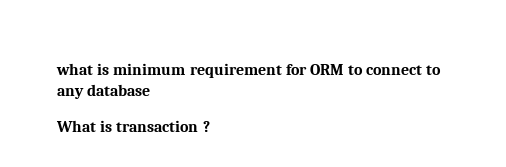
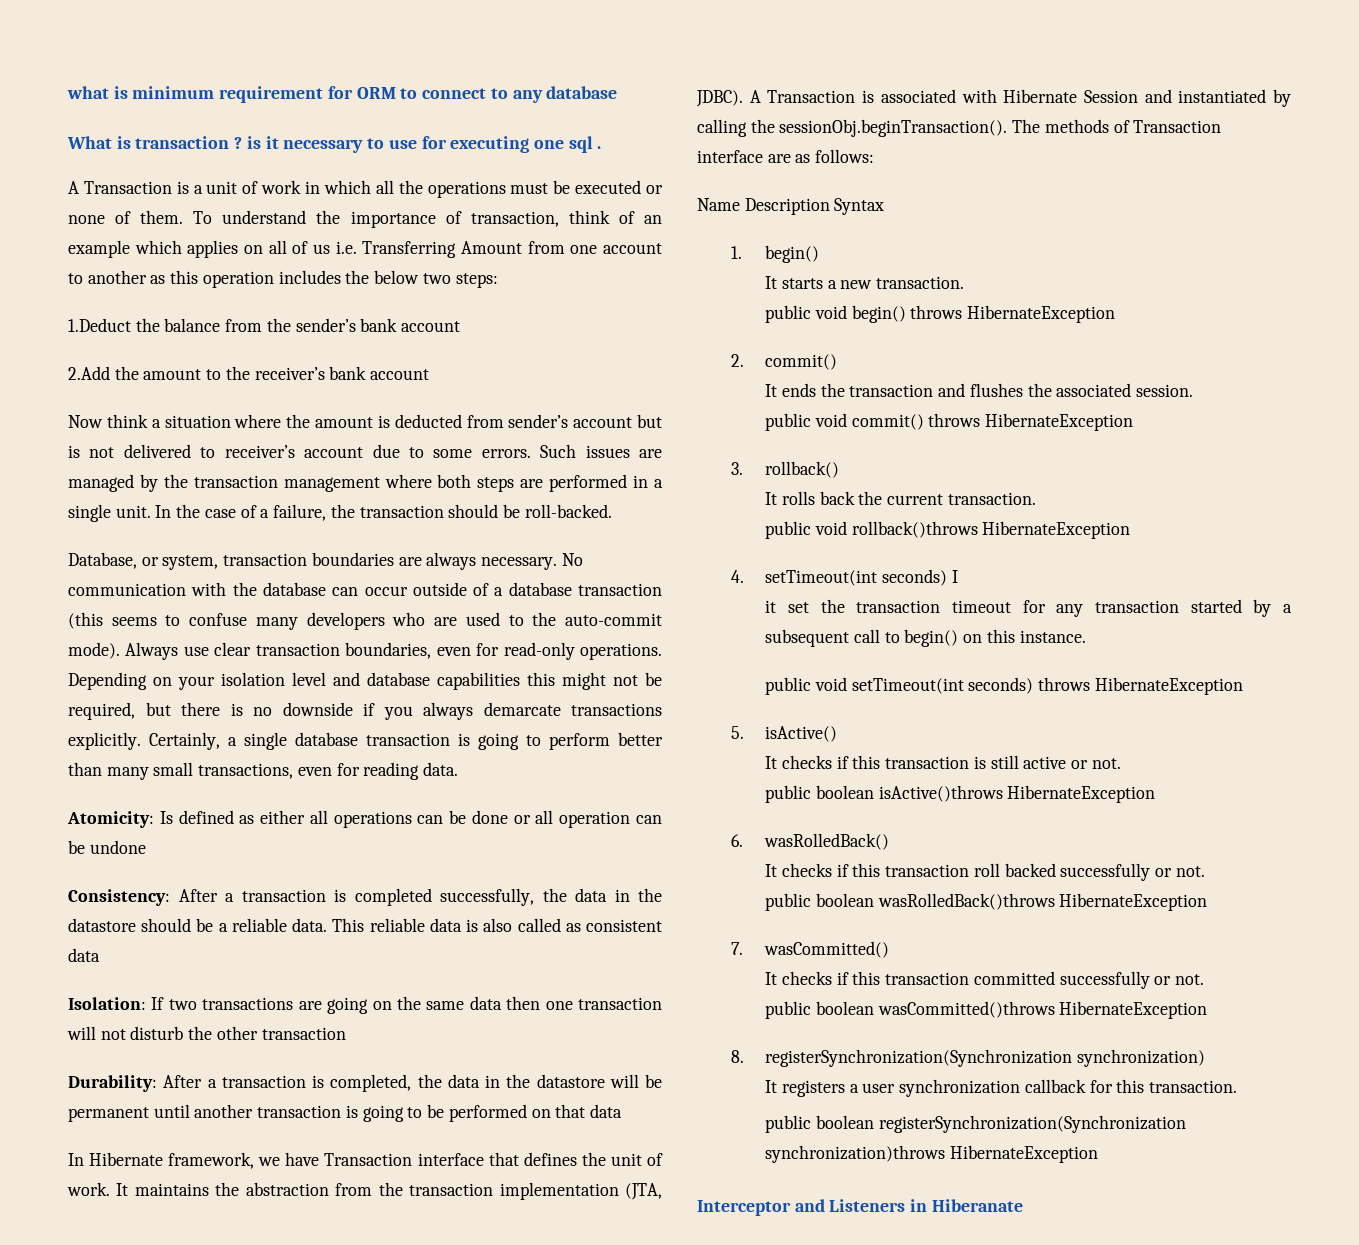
- What is transaction ?
+ What is transaction ? is it necessary to use for executing one sql .
+ A Transaction is a unit of work in which all the operations must be executed or none of them. To understand the importance of transaction, think of an example which applies on all of us i.e. Transferring Amount from one account to another as this operation includes the below two steps:
+ 1.Deduct the balance from the sender’s bank account
+ 2.Add the amount to the receiver’s bank account
+ Now think a situation where the amount is deducted from sender’s account but is not delivered to receiver’s account due to some errors. Such issues are managed by the transaction management where both steps are performed in a single unit. In the case of a failure, the transaction should be roll-backed.
+ Database, or system, transaction boundaries are always necessary. No communication with the database can occur outside of a database transaction (this seems to confuse many developers who are used to the auto-commit mode). Always use clear transaction boundaries, even for read-only operations. Depending on your isolation level and database capabilities this might not be required, but there is no downside if you always demarcate transactions explicitly. Certainly, a single database transaction is going to perform better than many small transactions, even for reading data.
+ Atomicity: Is defined as either all operations can be done or all operation can be undone
+ Consistency: After a transaction is completed successfully, the data in the datastore should be a reliable data. This reliable data is also called as consistent data
+ Isolation: If two transactions are going on the same data then one transaction will not disturb the other transaction
+ Durability: After a transaction is completed, the data in the datastore will be permanent until another transaction is going to be performed on that data
+ In Hibernate framework, we have Transaction interface that defines the unit of work. It maintains the abstraction from the transaction implementation (JTA, JDBC). A Transaction is associated with Hibernate Session and instantiated by calling the sessionObj.beginTransaction(). The methods of Transaction interface are as follows:
+ Name Description Syntax
+ 1. begin()
+ It starts a new transaction.
+ public void begin() throws HibernateException
+ 2. commit()
+ It ends the transaction and flushes the associated session.
+ public void commit() throws HibernateException
+ 3. rollback()
+ It rolls back the current transaction.
+ public void rollback()throws HibernateException
+ 4. setTimeout(int seconds) I
+ it set the transaction timeout for any transaction started by a subsequent call to begin() on this instance.
+ public void setTimeout(int seconds) throws HibernateException
+ 5. isActive()
+ It checks if this transaction is still active or not.
+ public boolean isActive()throws HibernateException
+ 6. wasRolledBack()
+ It checks if this transaction roll backed successfully or not.
+ public boolean wasRolledBack()throws HibernateException
+ 7. wasCommitted()
+ It checks if this transaction committed successfully or not.
+ public boolean wasCommitted()throws HibernateException
+ 8. registerSynchronization(Synchronization synchronization)
+ It registers a user synchronization callback for this transaction.
+ public boolean registerSynchronization(Synchronization synchronization)throws HibernateException
+ Interceptor and Listeners in Hiberanate

